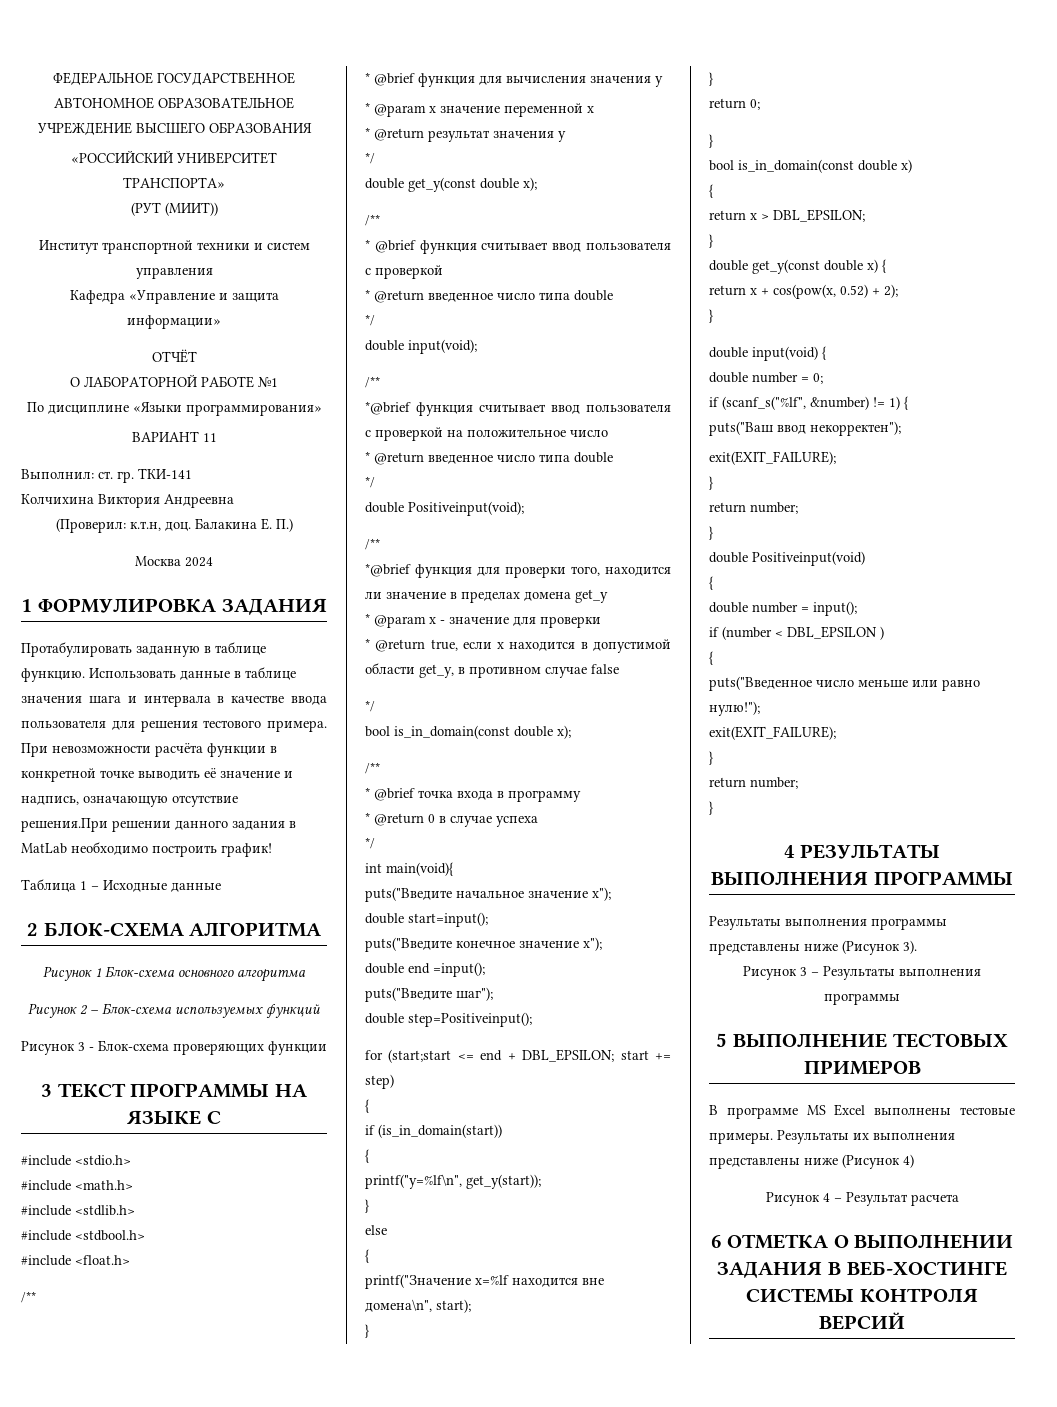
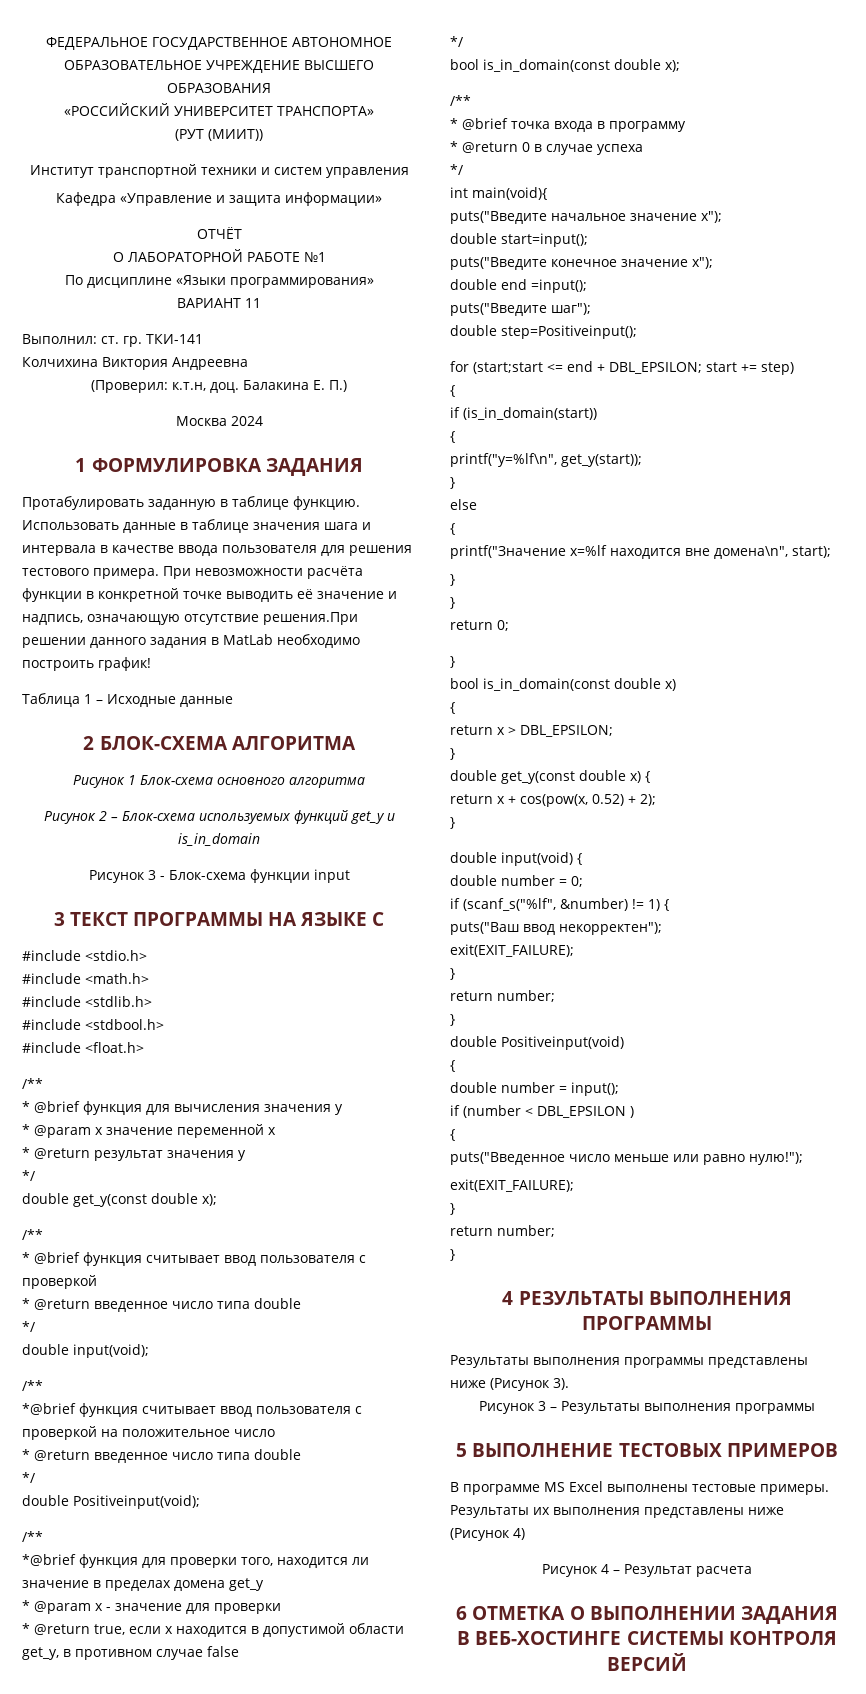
- Рисунок 2 – Блок-схема используемых функций
+ Рисунок 2 – Блок-схема используемых функций get_y и is_in_domain
- Рисунок 3 - Блок-схема проверяющих функции
+ Рисунок 3 - Блок-схема функции input

